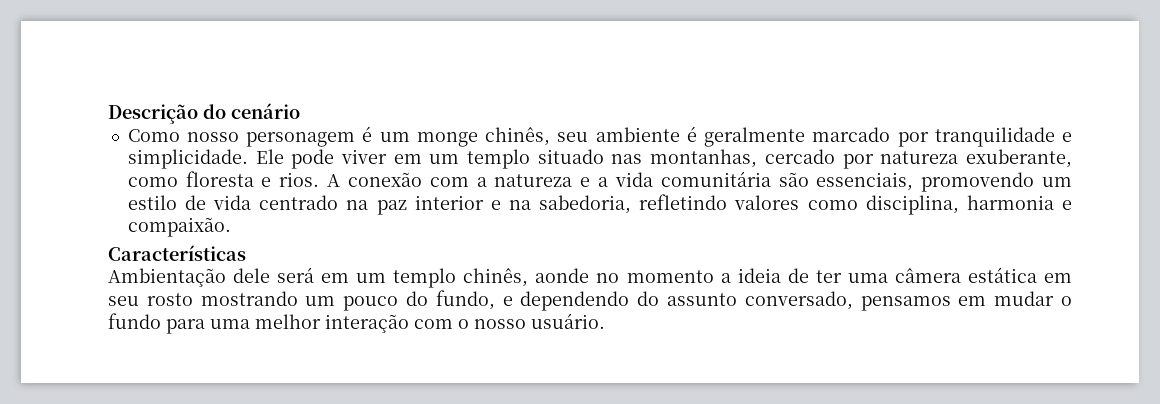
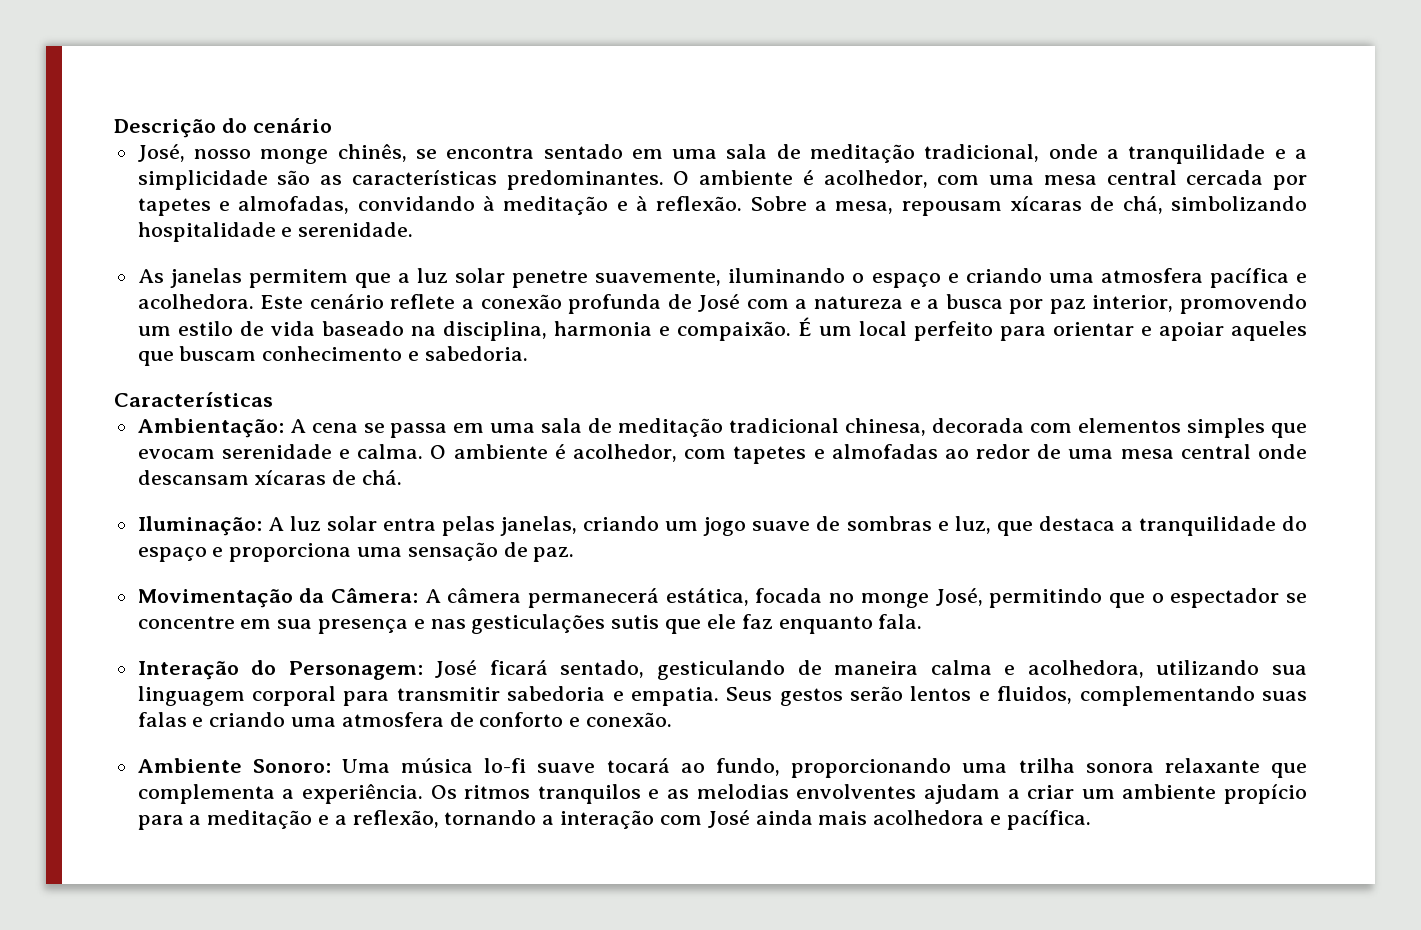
- Como nosso personagem é um monge chinês, seu ambiente é geralmente marcado por tranquilidade e simplicidade. Ele pode viver em um templo situado nas montanhas, cercado por natureza exuberante, como floresta e rios. A conexão com a natureza e a vida comunitária são essenciais, promovendo um estilo de vida centrado na paz interior e na sabedoria, refletindo valores como disciplina, harmonia e compaixão.
+ José, nosso monge chinês, se encontra sentado em uma sala de meditação tradicional, onde a tranquilidade e a simplicidade são as características predominantes. O ambiente é acolhedor, com uma mesa central cercada por tapetes e almofadas, convidando à meditação e à reflexão. Sobre a mesa, repousam xícaras de chá, simbolizando hospitalidade e serenidade.
+ As janelas permitem que a luz solar penetre suavemente, iluminando o espaço e criando uma atmosfera pacífica e acolhedora. Este cenário reflete a conexão profunda de José com a natureza e a busca por paz interior, promovendo um estilo de vida baseado na disciplina, harmonia e compaixão. É um local perfeito para orientar e apoiar aqueles que buscam conhecimento e sabedoria.
  Características
- Ambientação dele será em um templo chinês, aonde no momento a ideia de ter uma câmera estática em seu rosto mostrando um pouco do fundo, e dependendo do assunto conversado, pensamos em mudar o fundo para uma melhor interação com o nosso usuário.
+ Ambientação: A cena se passa em uma sala de meditação tradicional chinesa, decorada com elementos simples que evocam serenidade e calma. O ambiente é acolhedor, com tapetes e almofadas ao redor de uma mesa central onde descansam xícaras de chá.
+ Iluminação: A luz solar entra pelas janelas, criando um jogo suave de sombras e luz, que destaca a tranquilidade do espaço e proporciona uma sensação de paz.
+ Movimentação da Câmera: A câmera permanecerá estática, focada no monge José, permitindo que o espectador se concentre em sua presença e nas gesticulações sutis que ele faz enquanto fala.
+ Interação do Personagem: José ficará sentado, gesticulando de maneira calma e acolhedora, utilizando sua linguagem corporal para transmitir sabedoria e empatia. Seus gestos serão lentos e fluidos, complementando suas falas e criando uma atmosfera de conforto e conexão.
+ Ambiente Sonoro: Uma música lo-fi suave tocará ao fundo, proporcionando uma trilha sonora relaxante que complementa a experiência. Os ritmos tranquilos e as melodias envolventes ajudam a criar um ambiente propício para a meditação e a reflexão, tornando a interação com José ainda mais acolhedora e pacífica.

